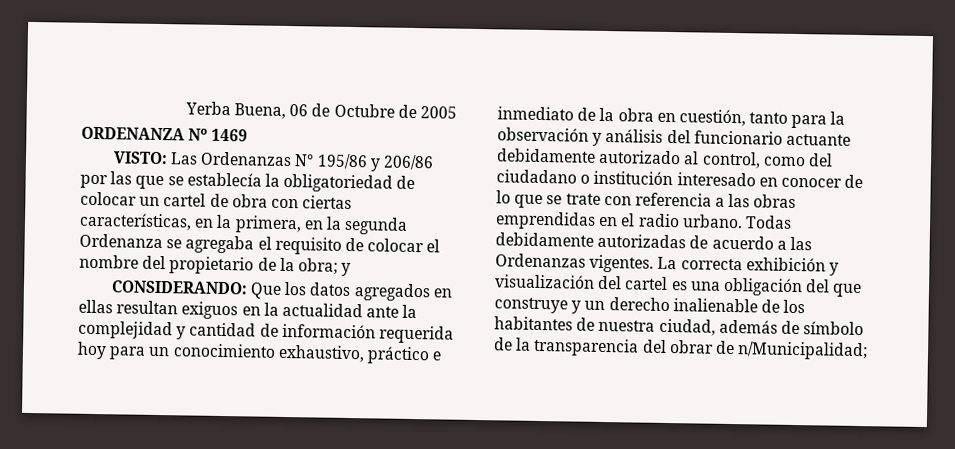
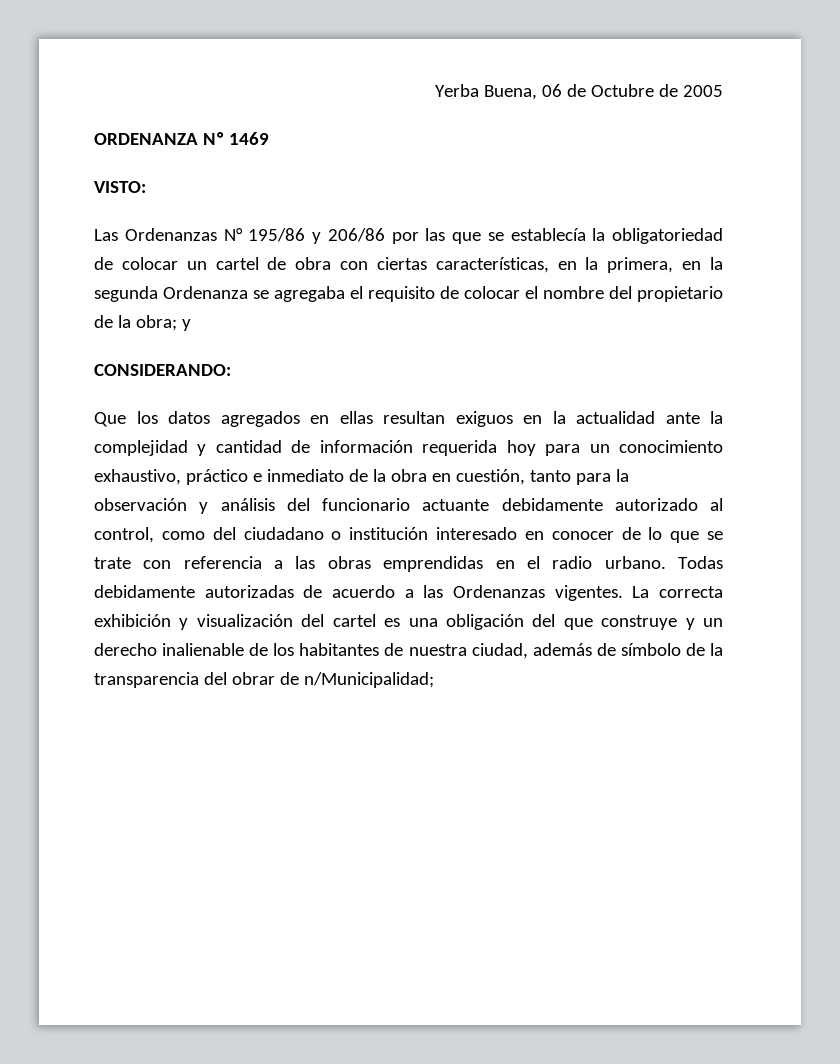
- VISTO: Las Ordenanzas N° 195/86 y 206/86 por las que se establecía la obligatoriedad de colocar un cartel de obra con ciertas características, en la primera, en la segunda Ordenanza se agregaba el requisito de colocar el nombre del propietario de la obra; y
+ VISTO:
+ Las Ordenanzas N° 195/86 y 206/86 por las que se establecía la obligatoriedad de colocar un cartel de obra con ciertas características, en la primera, en la segunda Ordenanza se agregaba el requisito de colocar el nombre del propietario de la obra; y
- CONSIDERANDO: Que los datos agregados en ellas resultan exiguos en la actualidad ante la complejidad y cantidad de información requerida hoy para un conocimiento exhaustivo, práctico e inmediato de la obra en cuestión, tanto para la observación y análisis del funcionario actuante debidamente autorizado al control, como del ciudadano o institución interesado en conocer de lo que se trate con referencia a las obras emprendidas en el radio urbano.
+ CONSIDERANDO:
+ Que los datos agregados en ellas resultan exiguos en la actualidad ante la complejidad y cantidad de información requerida hoy para un conocimiento exhaustivo, práctico e inmediato de la obra en cuestión, tanto para la observación y análisis del funcionario actuante debidamente autorizado al control, como del ciudadano o institución interesado en conocer de lo que se trate con referencia a las obras emprendidas en el radio urbano.

